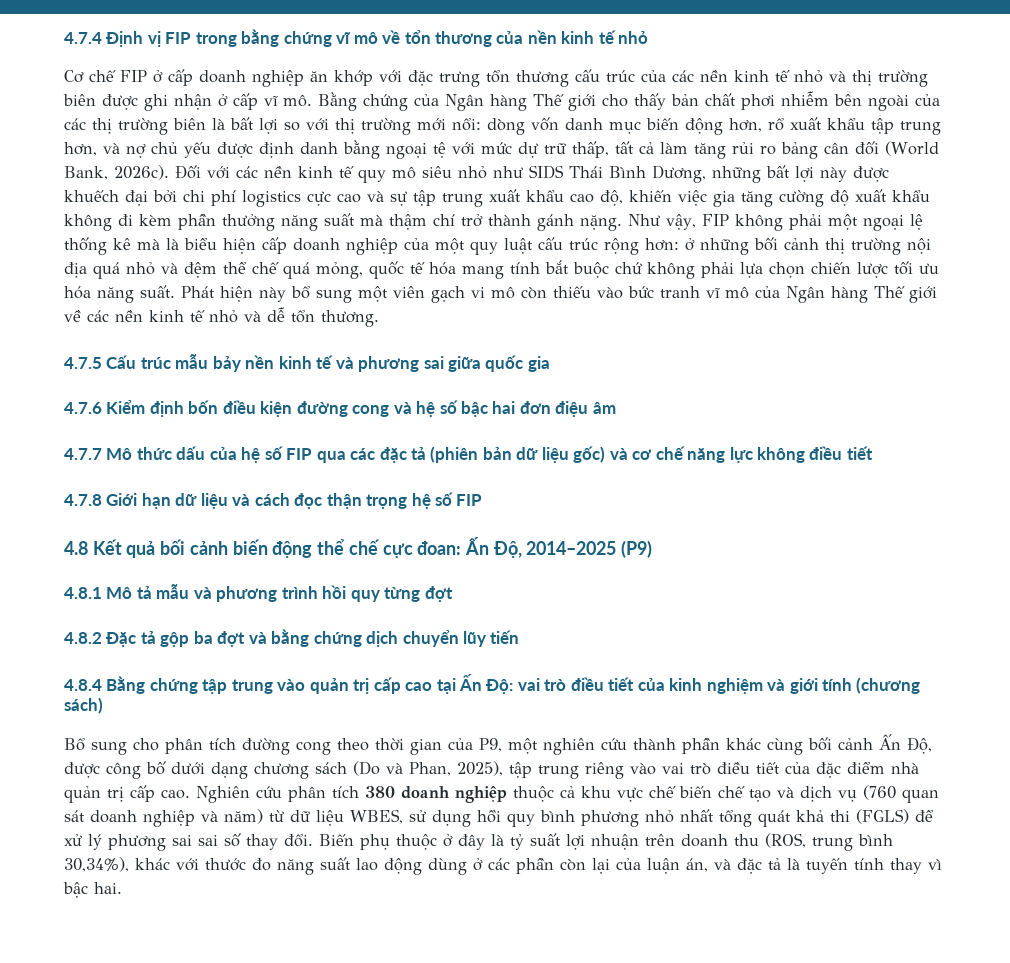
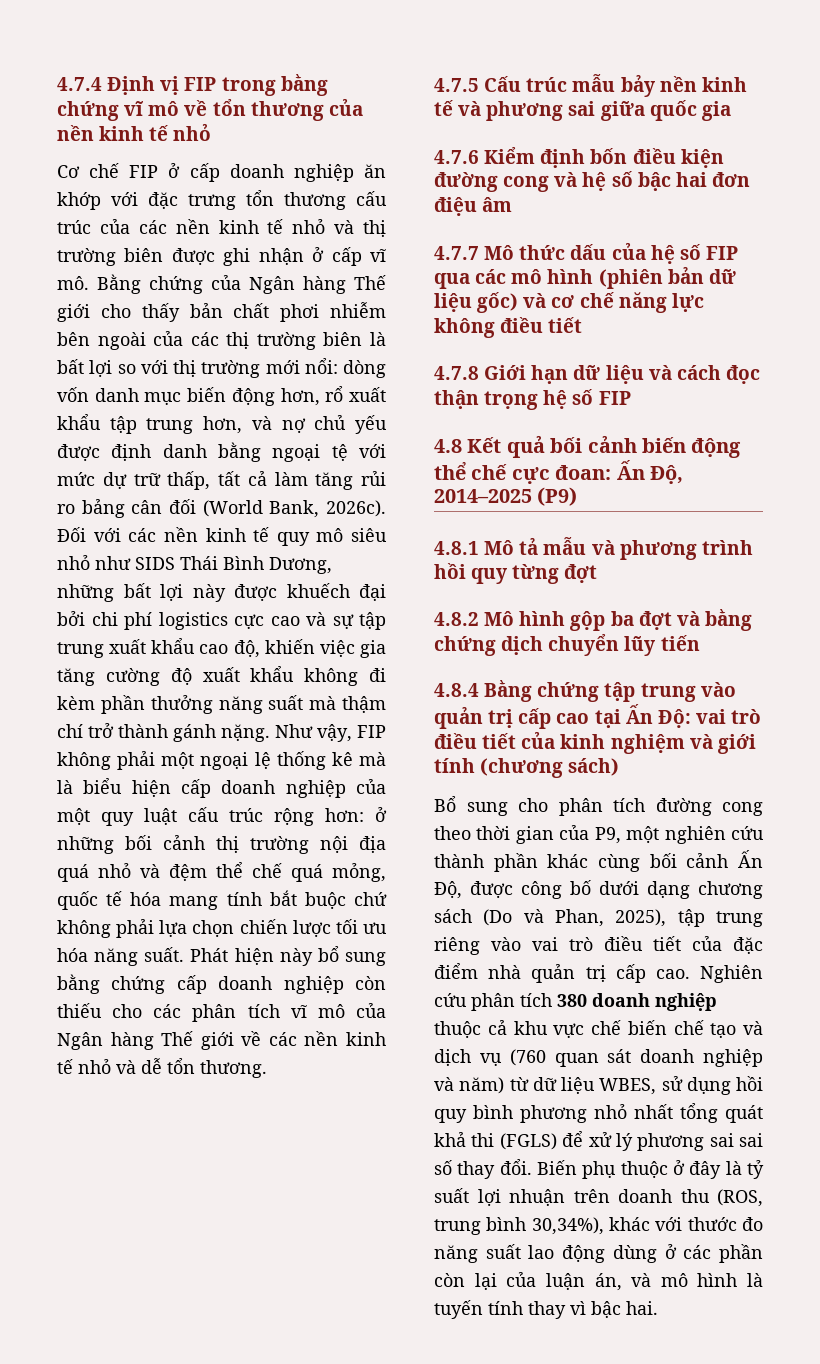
- Phát hiện này bổ sung một viên gạch vi mô còn thiếu vào bức tranh vĩ mô của Ngân hàng Thế giới về các nền kinh tế nhỏ và dễ tổn thương.
+ Phát hiện này bổ sung bằng chứng cấp doanh nghiệp còn thiếu cho các phân tích vĩ mô của Ngân hàng Thế giới về các nền kinh tế nhỏ và dễ tổn thương.
- 4.7.7 Mô thức dấu của hệ số FIP qua các đặc tả (phiên bản dữ liệu gốc) và cơ chế năng lực không điều tiết
+ 4.7.7 Mô thức dấu của hệ số FIP qua các mô hình (phiên bản dữ liệu gốc) và cơ chế năng lực không điều tiết
- 4.8.2 Đặc tả gộp ba đợt và bằng chứng dịch chuyển lũy tiến
+ 4.8.2 Mô hình gộp ba đợt và bằng chứng dịch chuyển lũy tiến
- Biến phụ thuộc ở đây là tỷ suất lợi nhuận trên doanh thu (ROS, trung bình 30,34%), khác với thước đo năng suất lao động dùng ở các phần còn lại của luận án, và đặc tả là tuyến tính thay vì bậc hai.
+ Biến phụ thuộc ở đây là tỷ suất lợi nhuận trên doanh thu (ROS, trung bình 30,34%), khác với thước đo năng suất lao động dùng ở các phần còn lại của luận án, và mô hình là tuyến tính thay vì bậc hai.

